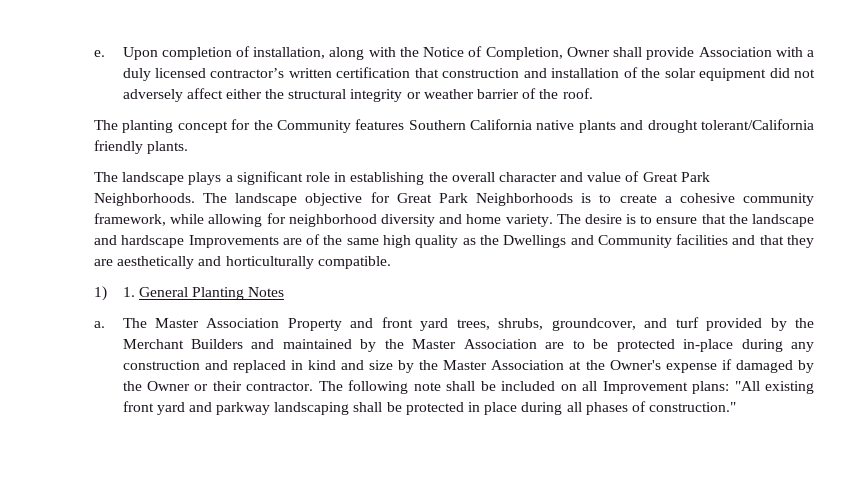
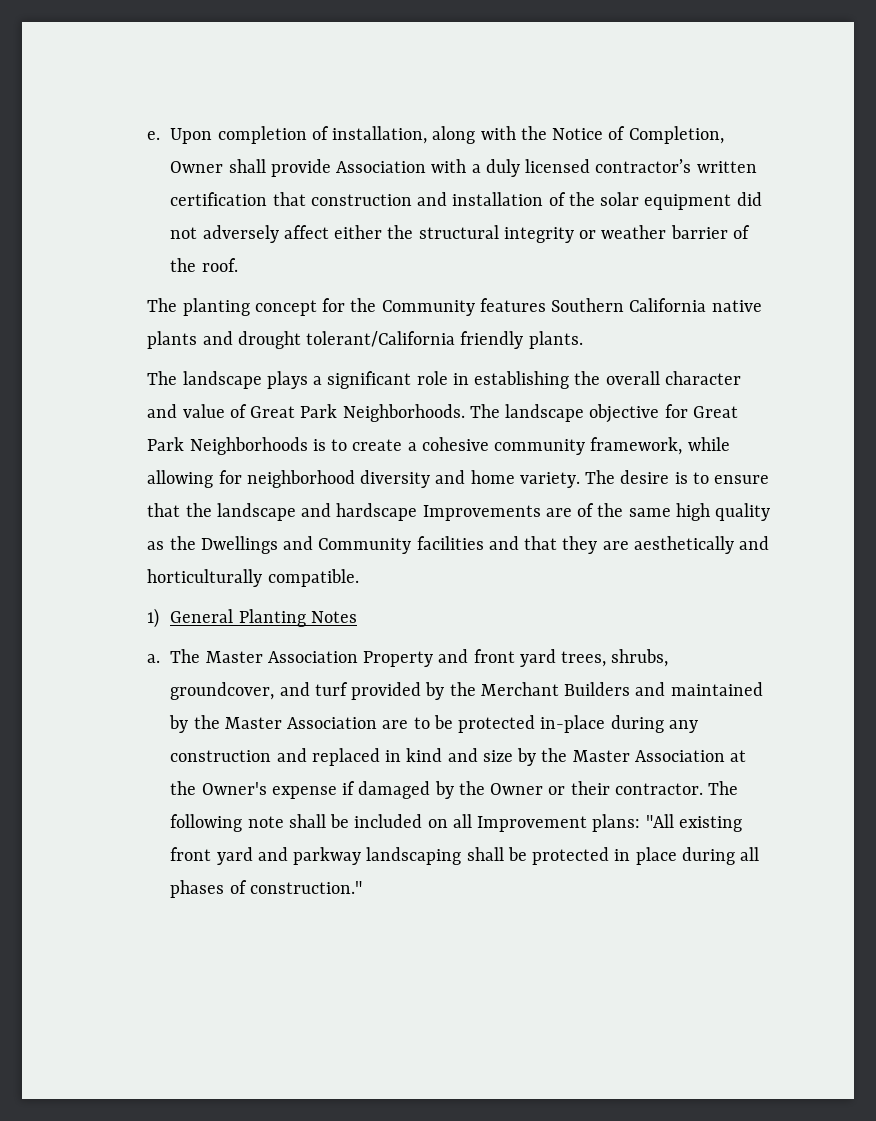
- 1) 1. General Planting Notes
+ 1) General Planting Notes

